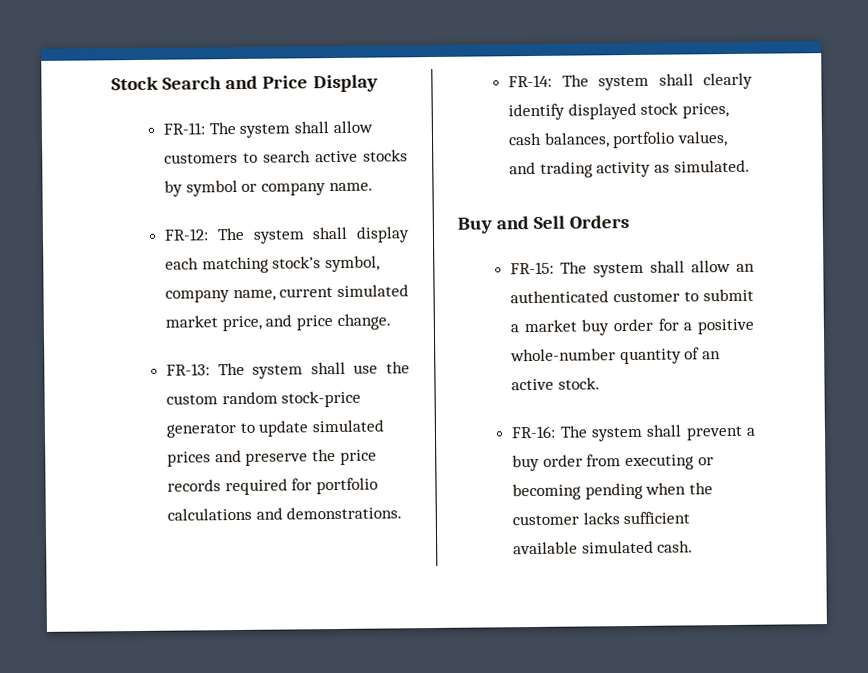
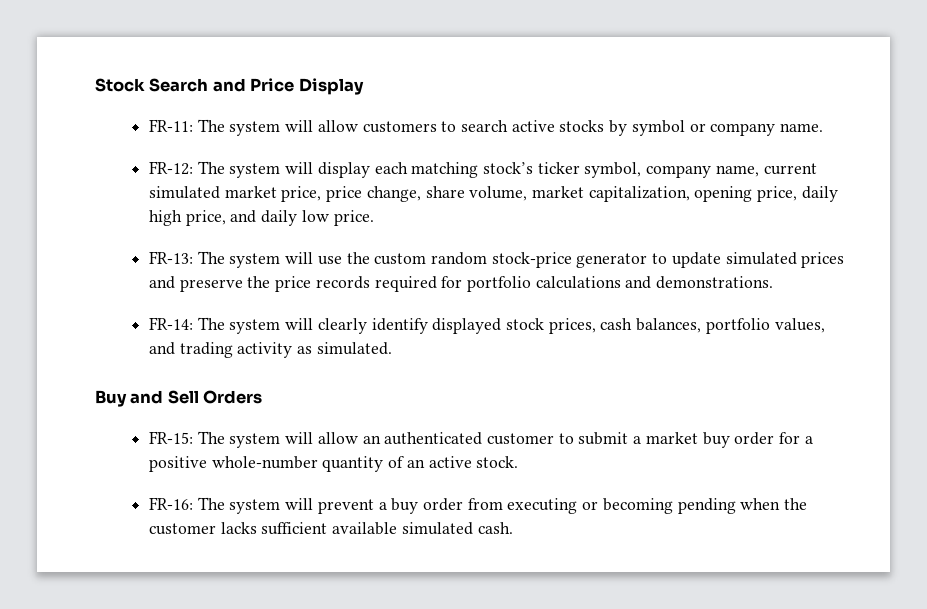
- FR-11: The system shall allow customers to search active stocks by symbol or company name.
+ FR-11: The system will allow customers to search active stocks by symbol or company name.
- FR-12: The system shall display each matching stock’s symbol, company name, current simulated market price, and price change.
+ FR-12: The system will display each matching stock’s ticker symbol, company name, current simulated market price, price change, share volume, market capitalization, opening price, daily high price, and daily low price.
- FR-13: The system shall use the custom random stock-price generator to update simulated prices and preserve the price records required for portfolio calculations and demonstrations.
+ FR-13: The system will use the custom random stock-price generator to update simulated prices and preserve the price records required for portfolio calculations and demonstrations.
- FR-14: The system shall clearly identify displayed stock prices, cash balances, portfolio values, and trading activity as simulated.
+ FR-14: The system will clearly identify displayed stock prices, cash balances, portfolio values, and trading activity as simulated.
- FR-15: The system shall allow an authenticated customer to submit a market buy order for a positive whole-number quantity of an active stock.
+ FR-15: The system will allow an authenticated customer to submit a market buy order for a positive whole-number quantity of an active stock.
- FR-16: The system shall prevent a buy order from executing or becoming pending when the customer lacks sufficient available simulated cash.
+ FR-16: The system will prevent a buy order from executing or becoming pending when the customer lacks sufficient available simulated cash.

